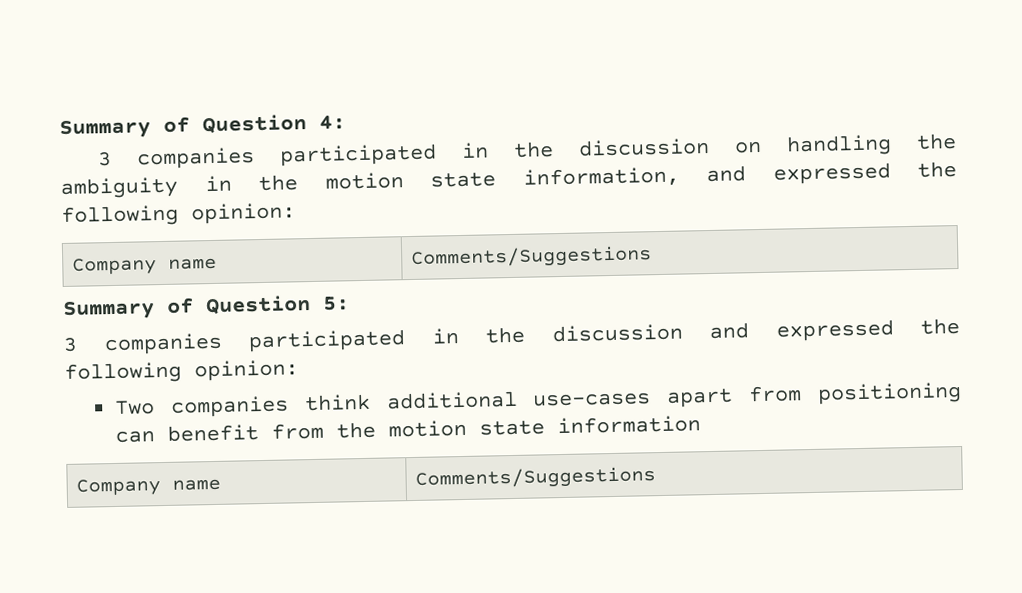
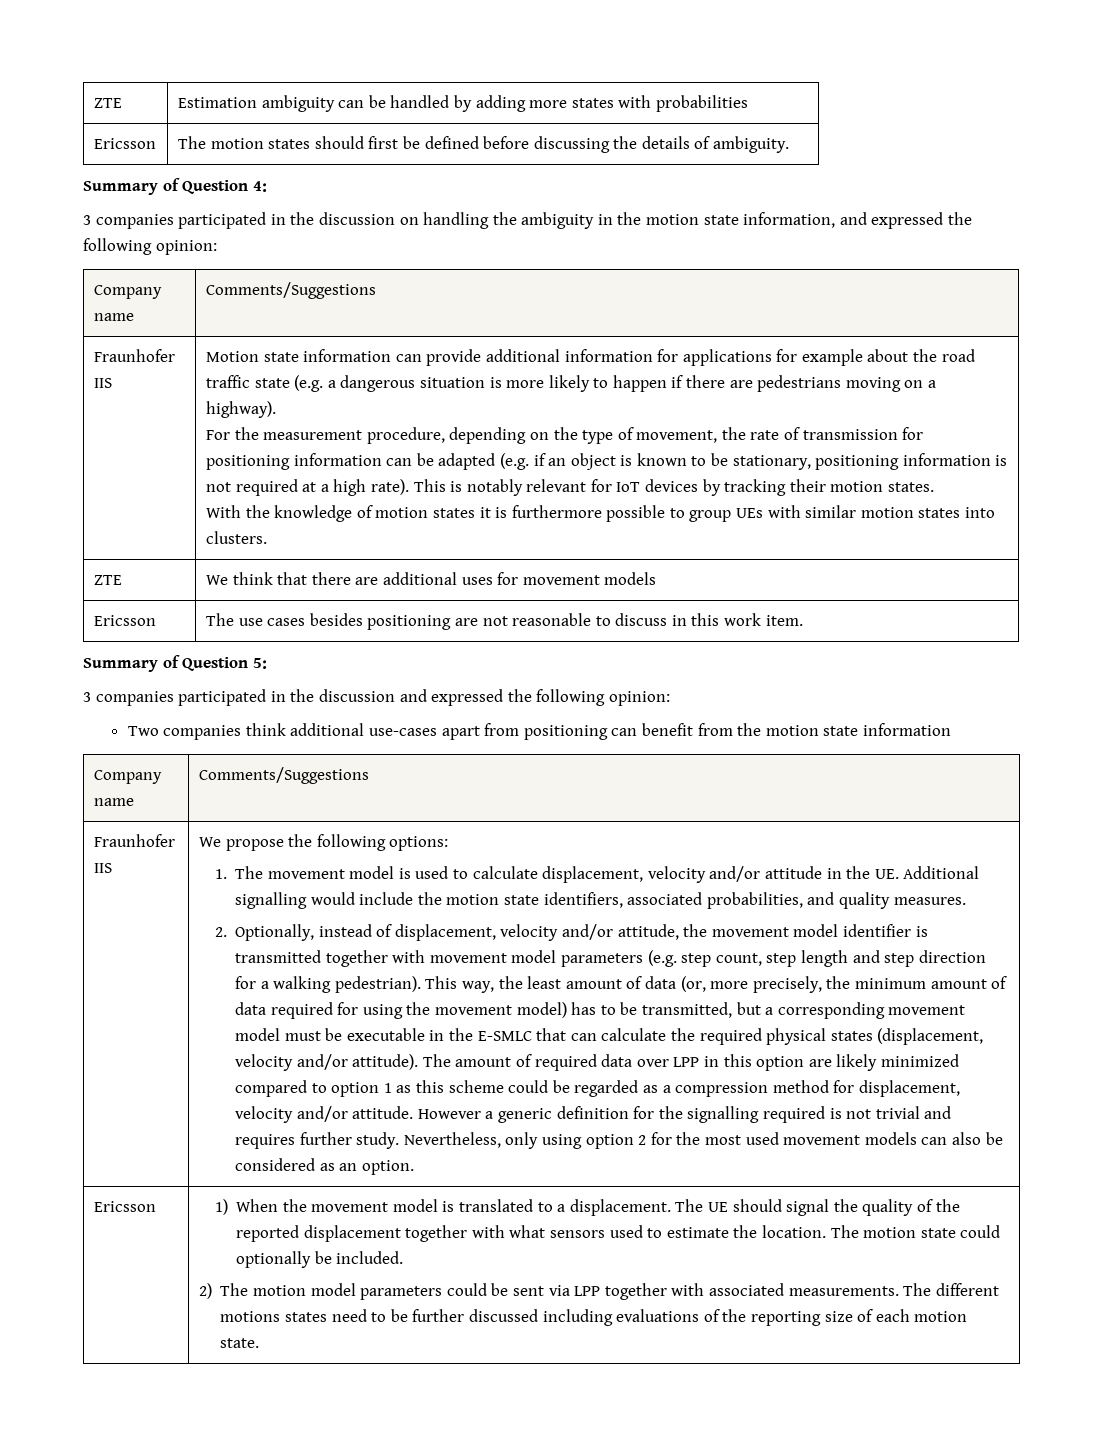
+ ZTE | Estimation ambiguity can be handled by adding more states with probabilities
+ Ericsson | The motion states should first be defined before discussing the details of ambiguity.
+ Fraunhofer IIS | Motion state information can provide additional information for applications for example about the road traffic state (e.g. a dangerous situation is more likely to happen if there are pedestrians moving on a highway).
+ For the measurement procedure, depending on the type of movement, the rate of transmission for positioning information can be adapted (e.g. if an object is known to be stationary, positioning information is not required at a high rate). This is notably relevant for IoT devices by tracking their motion states.
+ With the knowledge of motion states it is furthermore possible to group UEs with similar motion states into clusters.
+ ZTE | We think that there are additional uses for movement models
+ Ericsson | The use cases besides positioning are not reasonable to discuss in this work item.
+ Fraunhofer IIS | We propose the following options:
+ 1. The movement model is used to calculate displacement, velocity and/or attitude in the UE. Additional signalling would include the motion state identifiers, associated probabilities, and quality measures.
+ 2. Optionally, instead of displacement, velocity and/or attitude, the movement model identifier is transmitted together with movement model parameters (e.g. step count, step length and step direction for a walking pedestrian). This way, the least amount of data (or, more precisely, the minimum amount of data required for using the movement model) has to be transmitted, but a corresponding movement model must be executable in the E-SMLC that can calculate the required physical states (displacement, velocity and/or attitude). The amount of required data over LPP in this option are likely minimized compared to option 1 as this scheme could be regarded as a compression method for displacement, velocity and/or attitude. However a generic definition for the signalling required is not trivial and requires further study. Nevertheless, only using option 2 for the most used movement models can also be considered as an option.
+ Ericsson | 1) When the movement model is translated to a displacement. The UE should signal the quality of the reported displacement together with what sensors used to estimate the location. The motion state could optionally be included.
+ 2) The motion model parameters could be sent via LPP together with associated measurements. The different motions states need to be further discussed including evaluations of the reporting size of each motion state.

